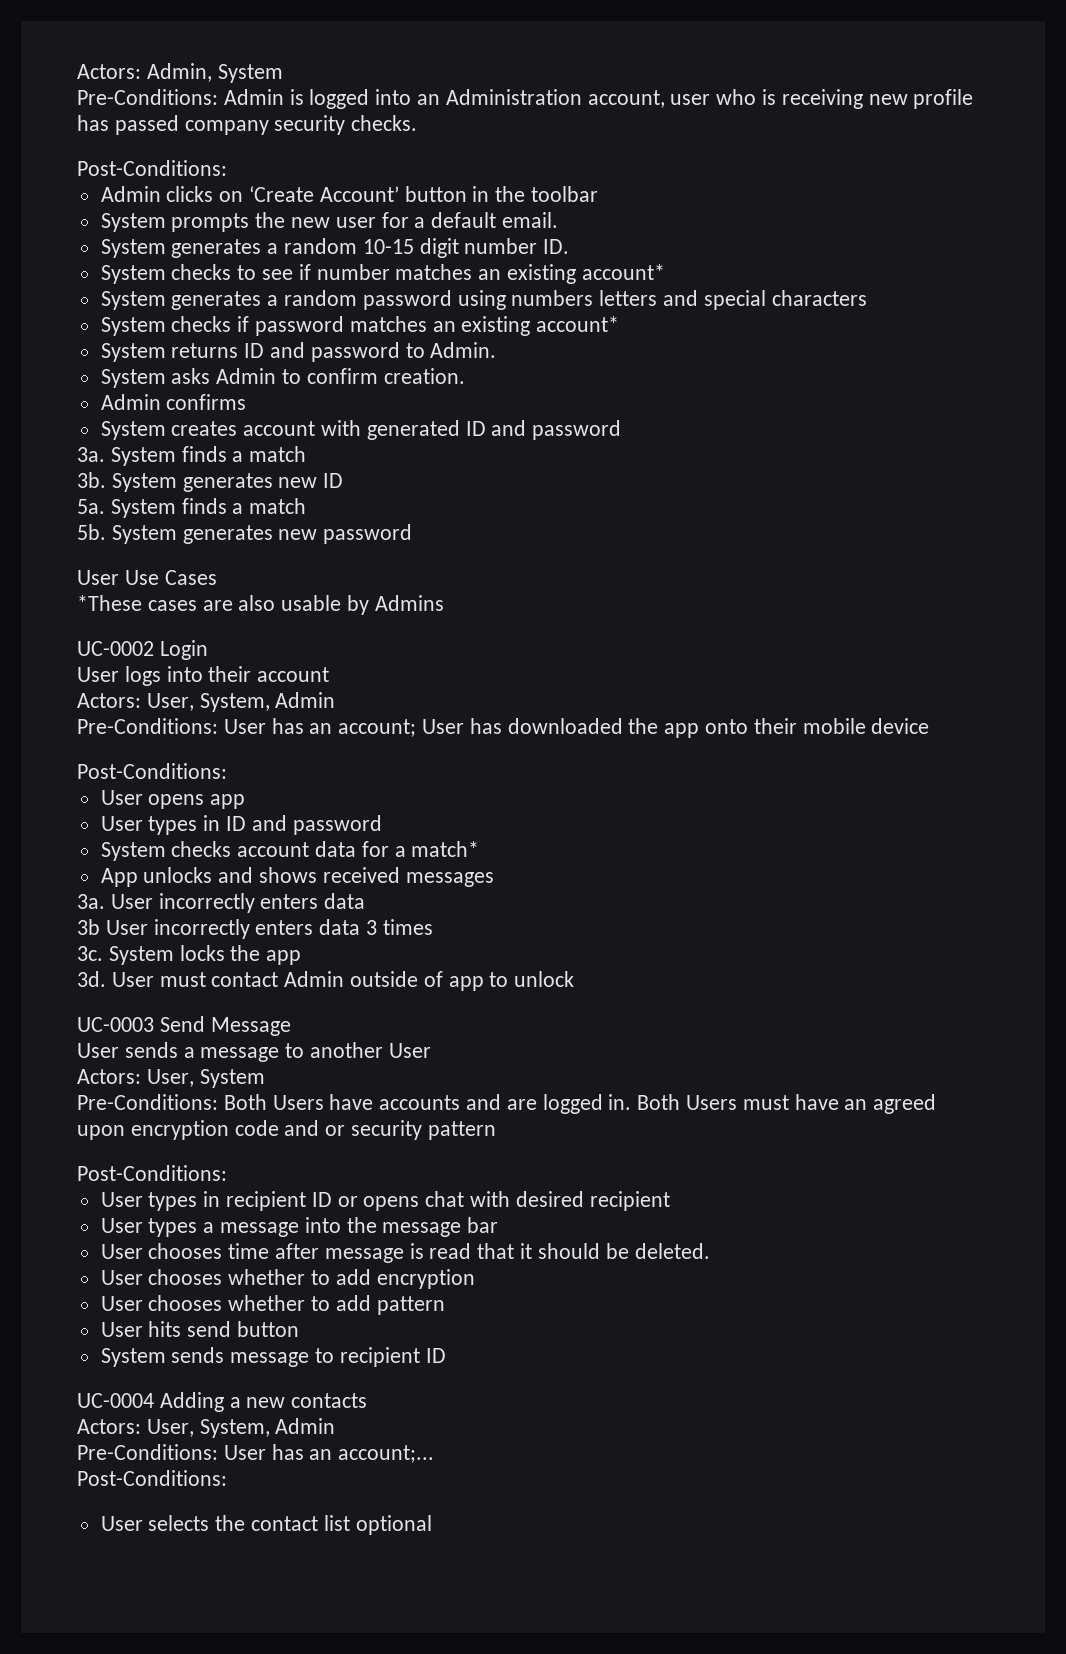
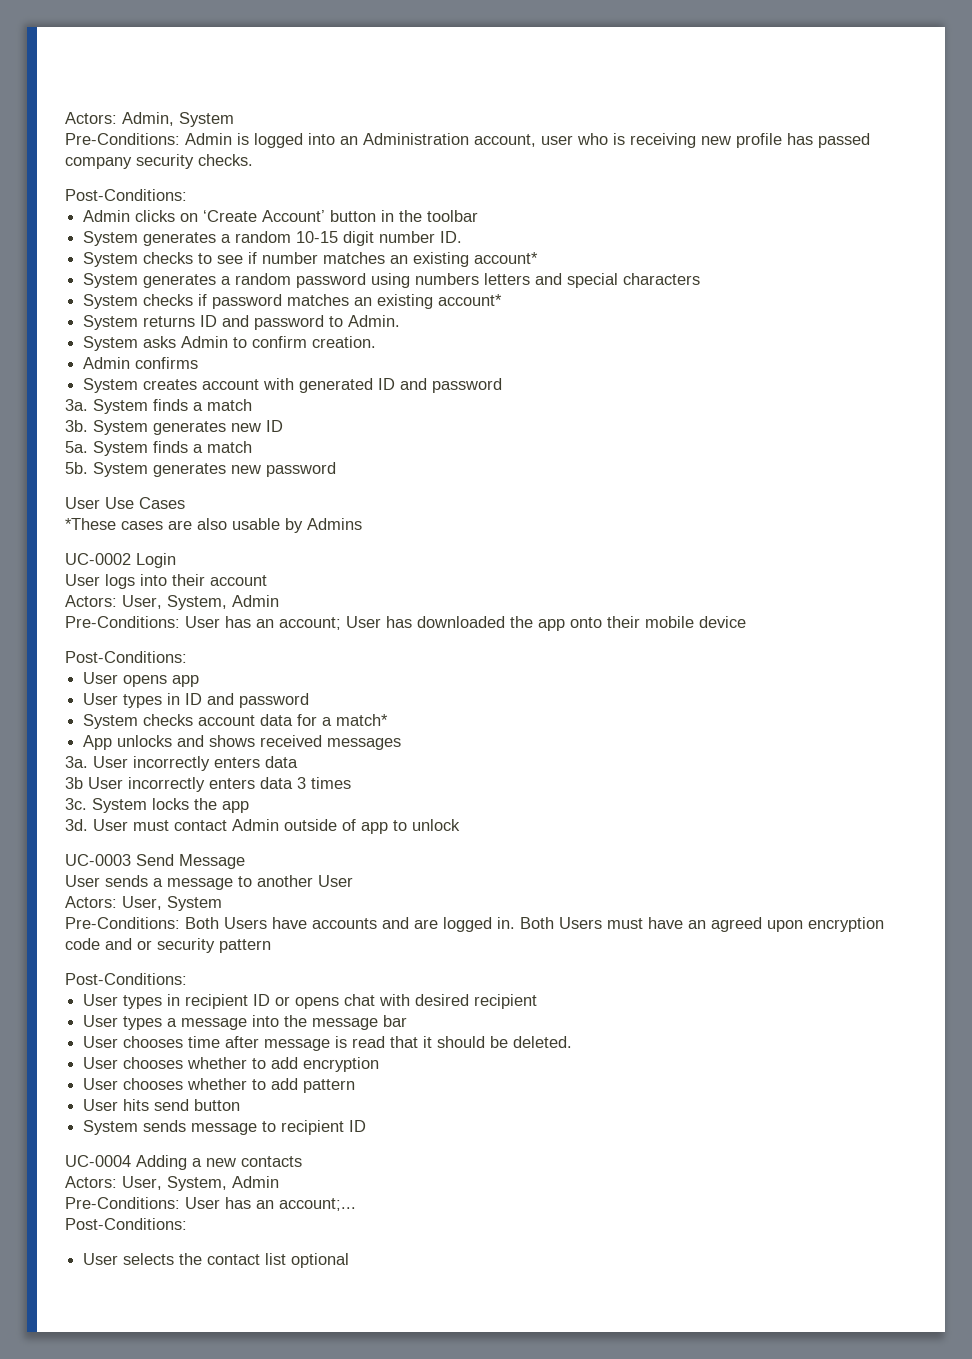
- System prompts the new user for a default email.

